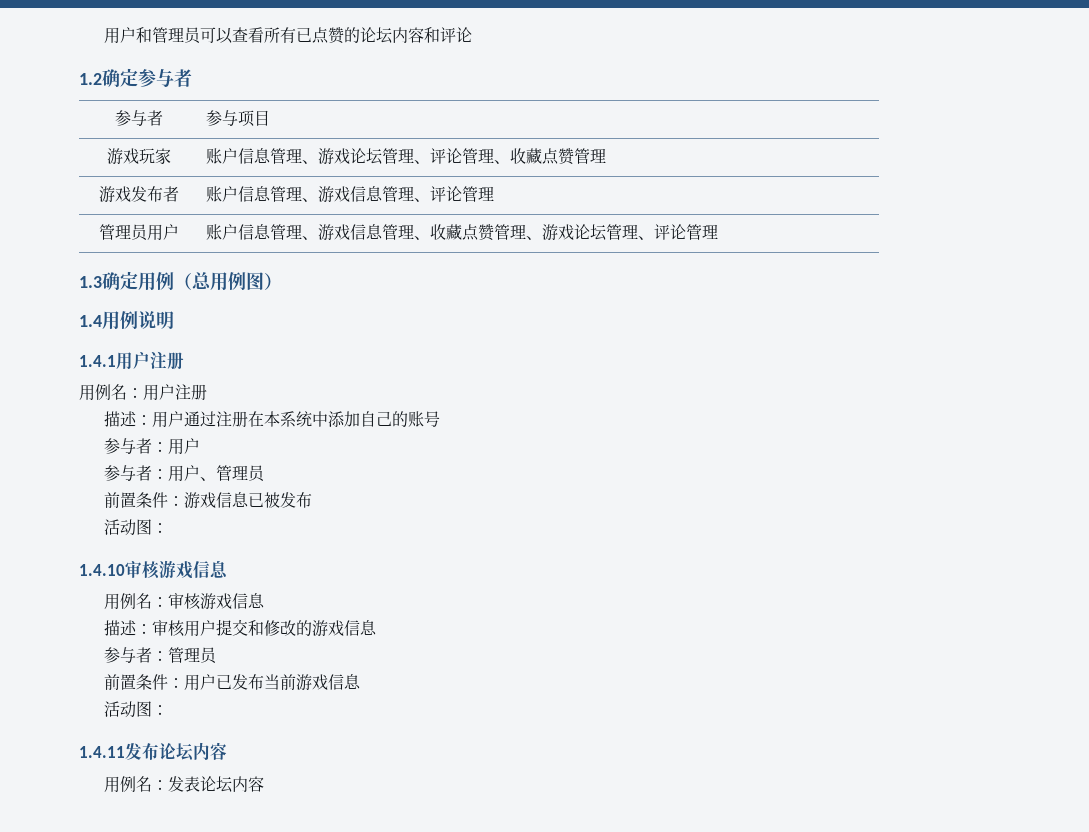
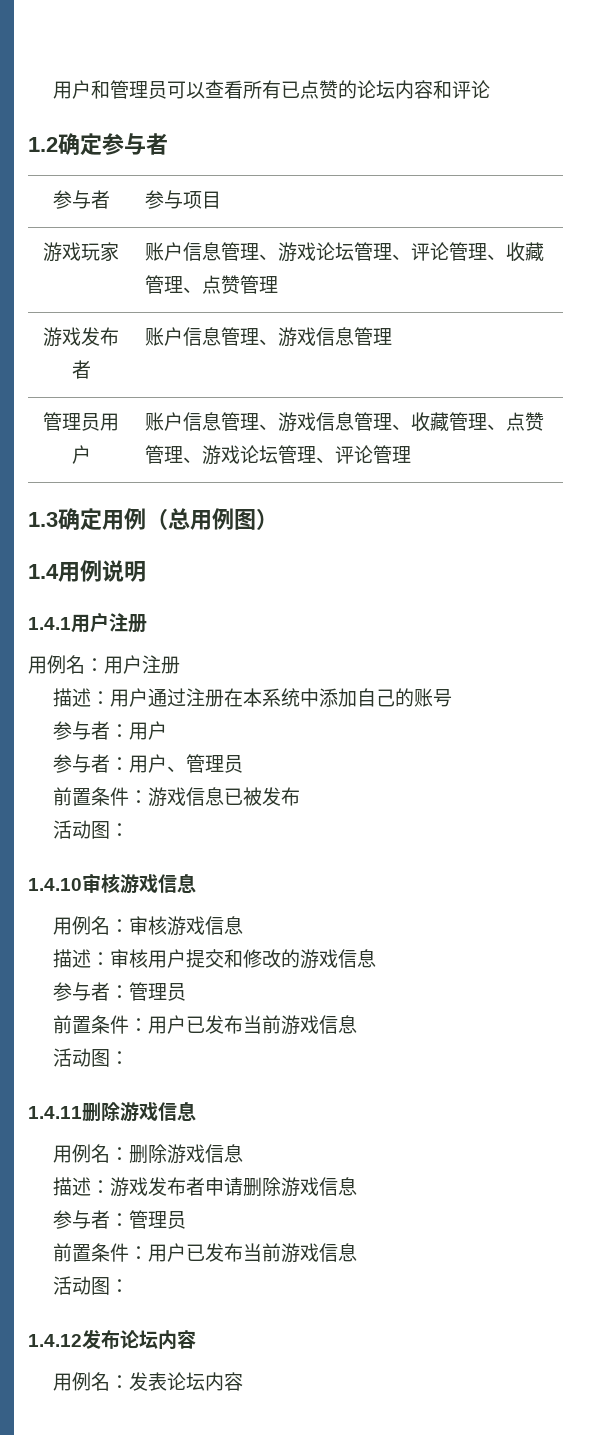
- 游戏玩家 | 账户信息管理、游戏论坛管理、评论管理、收藏点赞管理
+ 游戏玩家 | 账户信息管理、游戏论坛管理、评论管理、收藏管理、点赞管理
- 游戏发布者 | 账户信息管理、游戏信息管理、评论管理
+ 游戏发布者 | 账户信息管理、游戏信息管理
- 管理员用户 | 账户信息管理、游戏信息管理、收藏点赞管理、游戏论坛管理、评论管理
+ 管理员用户 | 账户信息管理、游戏信息管理、收藏管理、点赞管理、游戏论坛管理、评论管理
- 1.4.11发布论坛内容
+ 1.4.11删除游戏信息
+ 用例名：删除游戏信息
+ 描述：游戏发布者申请删除游戏信息
+ 参与者：管理员
+ 前置条件：用户已发布当前游戏信息
+ 活动图：
+ 1.4.12发布论坛内容

